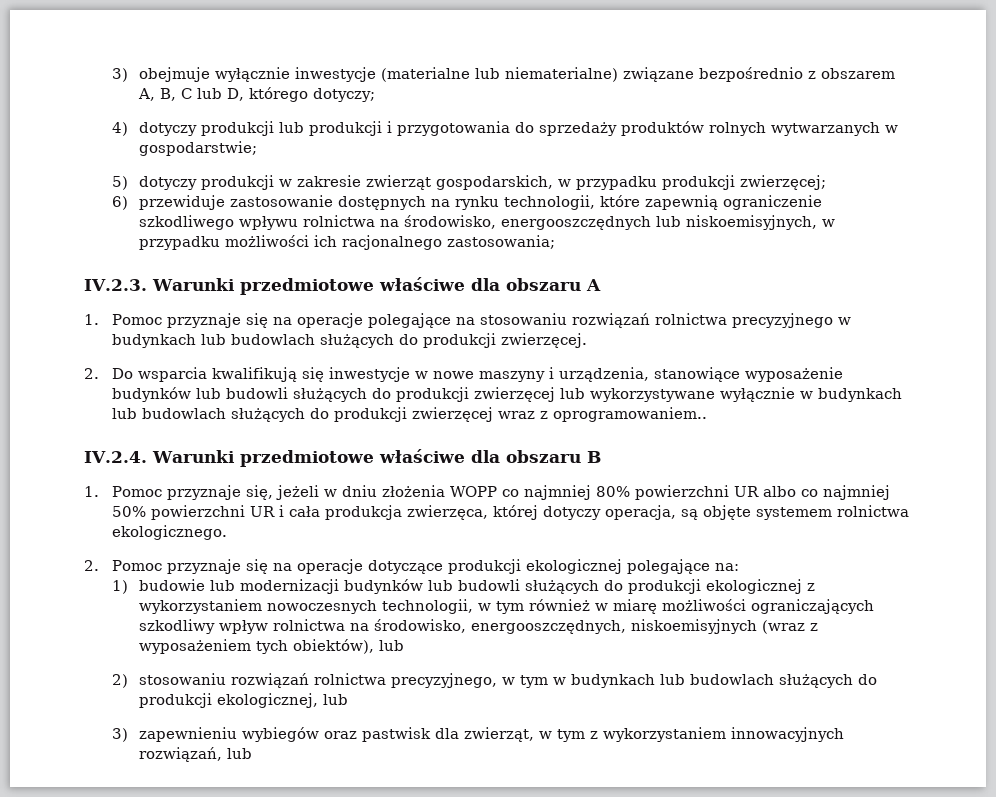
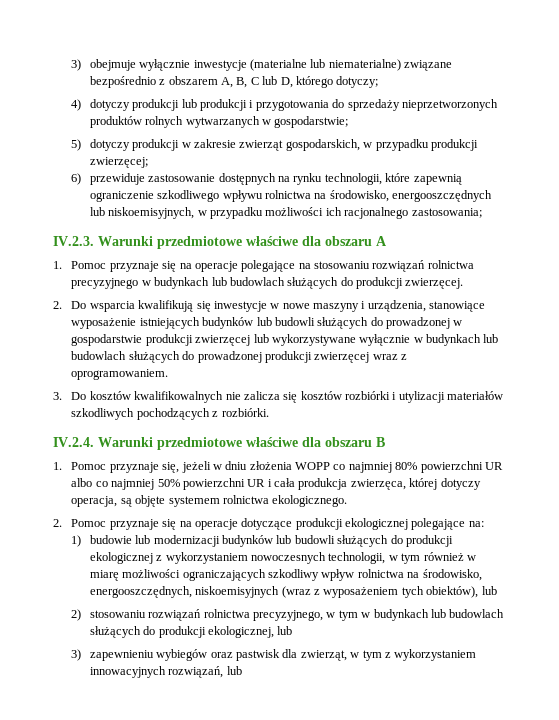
- 4) dotyczy produkcji lub produkcji i przygotowania do sprzedaży produktów rolnych wytwarzanych w gospodarstwie;
+ 4) dotyczy produkcji lub produkcji i przygotowania do sprzedaży nieprzetworzonych produktów rolnych wytwarzanych w gospodarstwie;
- 2. Do wsparcia kwalifikują się inwestycje w nowe maszyny i urządzenia, stanowiące wyposażenie budynków lub budowli służących do produkcji zwierzęcej lub wykorzystywane wyłącznie w budynkach lub budowlach służących do produkcji zwierzęcej wraz z oprogramowaniem..
+ 2. Do wsparcia kwalifikują się inwestycje w nowe maszyny i urządzenia, stanowiące wyposażenie istniejących budynków lub budowli służących do prowadzonej w gospodarstwie produkcji zwierzęcej lub wykorzystywane wyłącznie w budynkach lub budowlach służących do prowadzonej produkcji zwierzęcej wraz z oprogramowaniem.
+ 3. Do kosztów kwalifikowalnych nie zalicza się kosztów rozbiórki i utylizacji materiałów szkodliwych pochodzących z rozbiórki.

